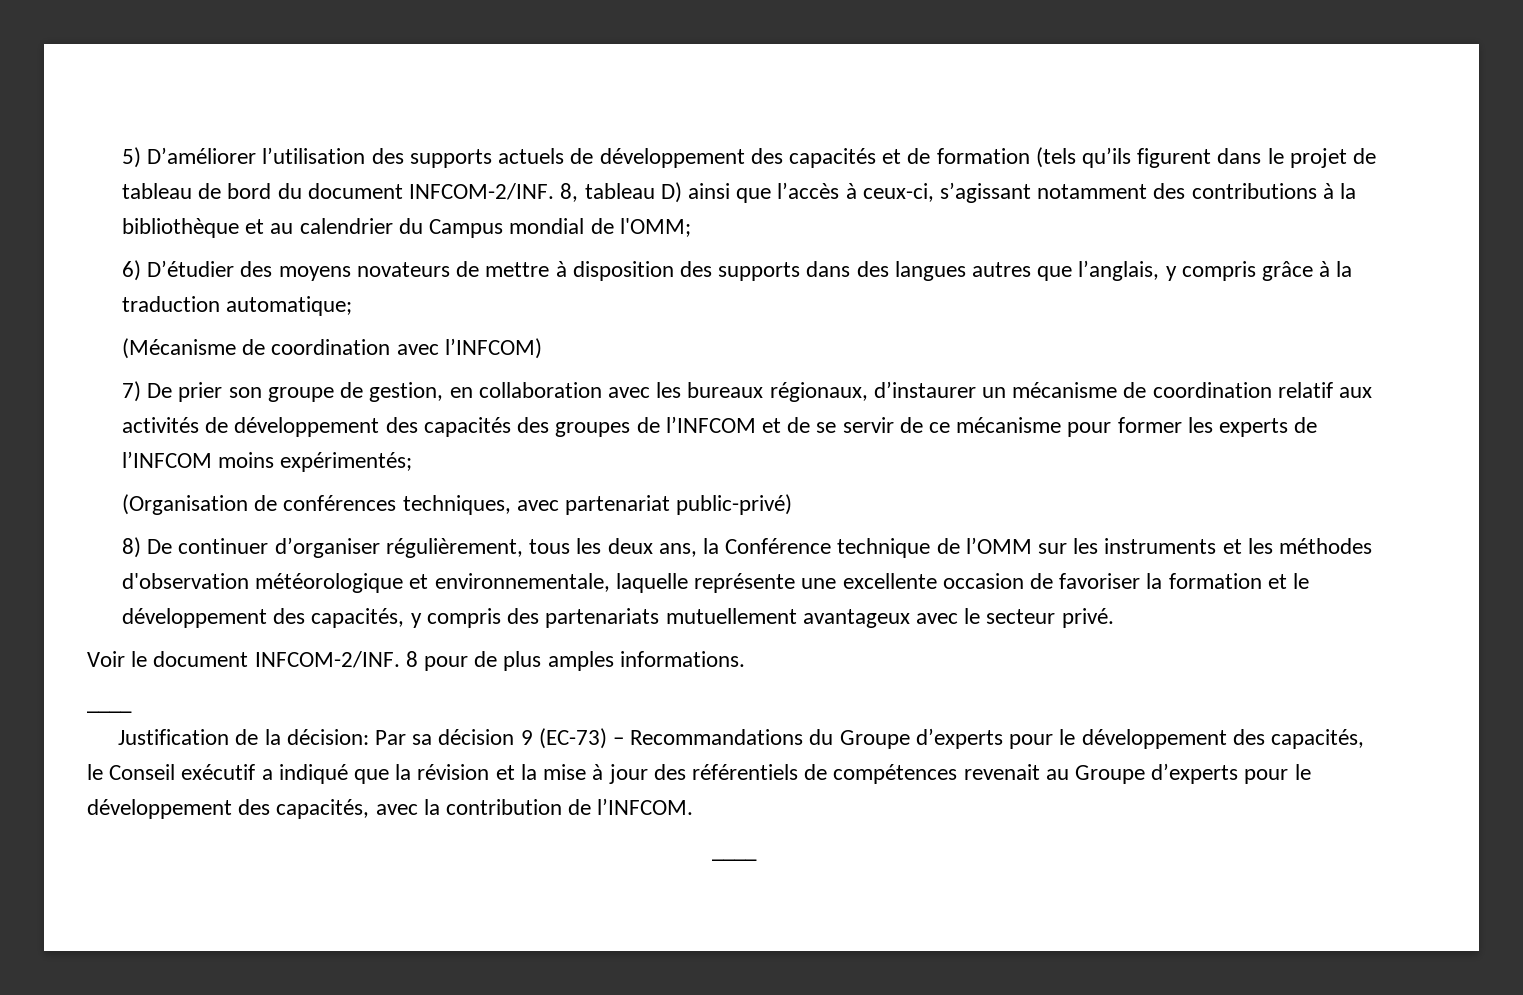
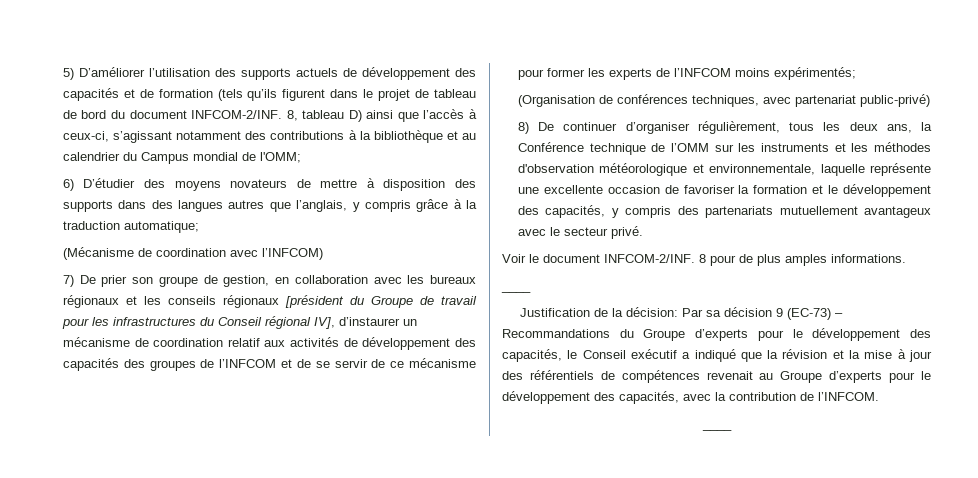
- 7) De prier son groupe de gestion, en collaboration avec les bureaux régionaux, d’instaurer un mécanisme de coordination relatif aux activités de développement des capacités des groupes de l’INFCOM et de se servir de ce mécanisme pour former les experts de l’INFCOM moins expérimentés;
+ 7) De prier son groupe de gestion, en collaboration avec les bureaux régionaux et les conseils régionaux [président du Groupe de travail pour les infrastructures du Conseil régional IV], d’instaurer un mécanisme de coordination relatif aux activités de développement des capacités des groupes de l’INFCOM et de se servir de ce mécanisme pour former les experts de l’INFCOM moins expérimentés;

